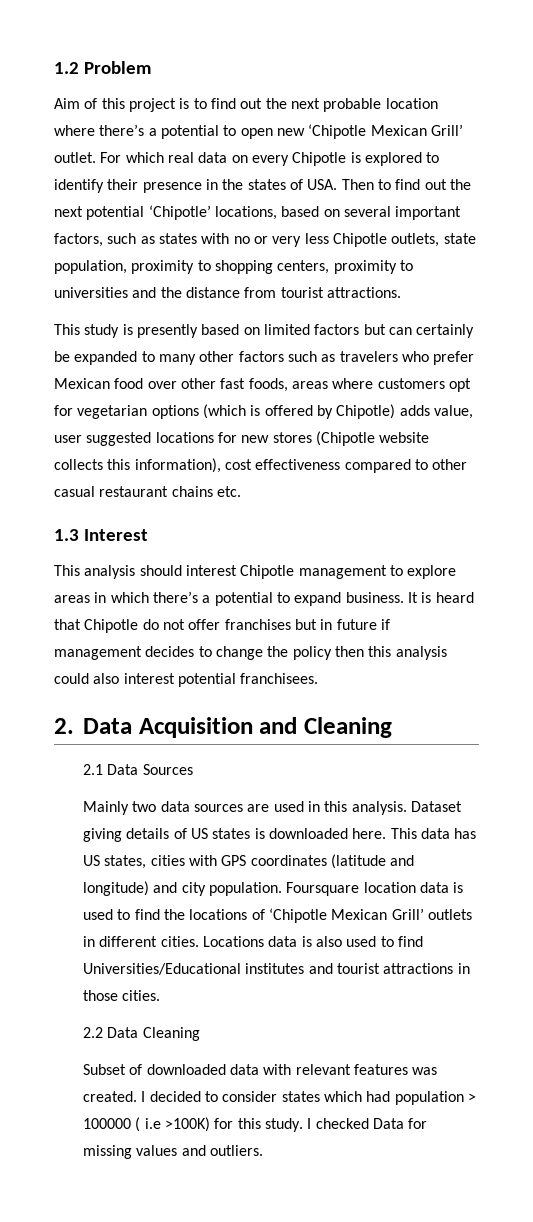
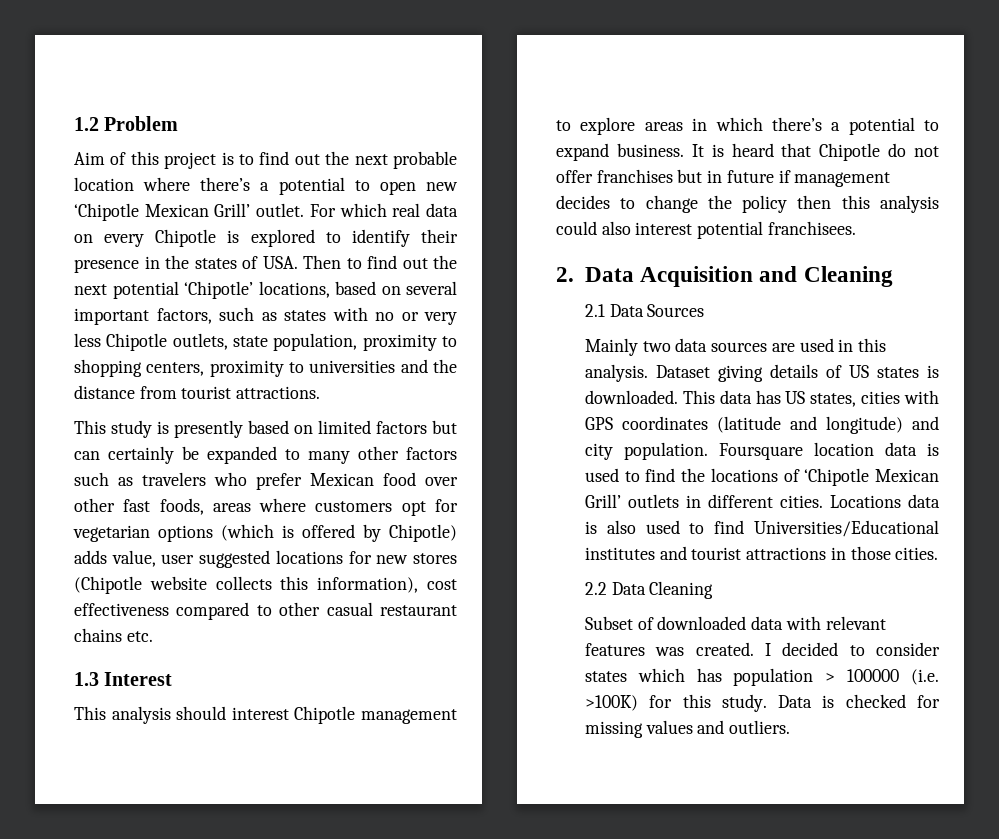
- Dataset giving details of US states is downloaded here.
+ Dataset giving details of US states is downloaded.
- I decided to consider states which had population > 100000 ( i.e >100K) for this study.
+ I decided to consider states which has population > 100000 (i.e. >100K) for this study.
- I checked Data for missing values and outliers.
+ Data is checked for missing values and outliers.

